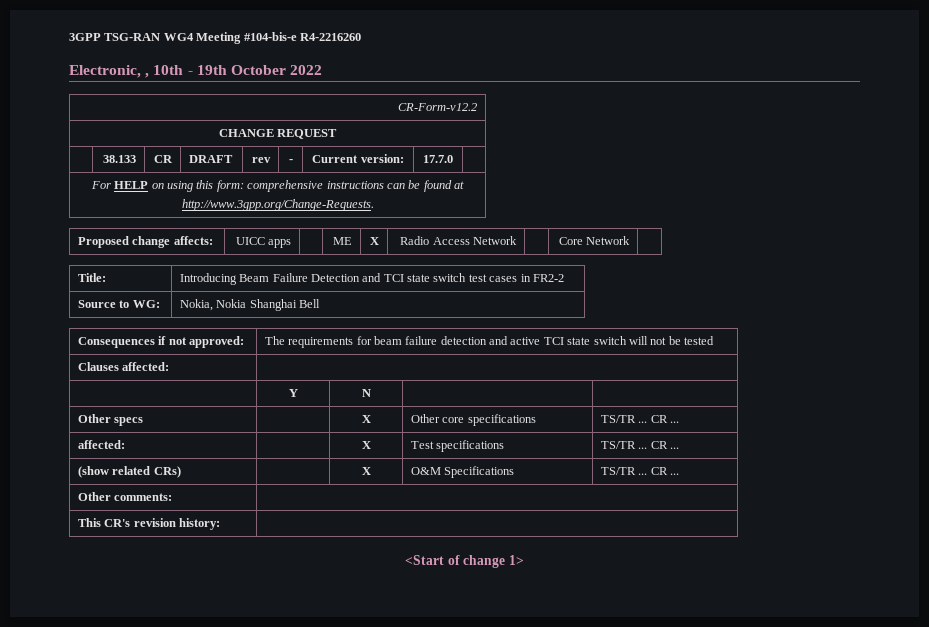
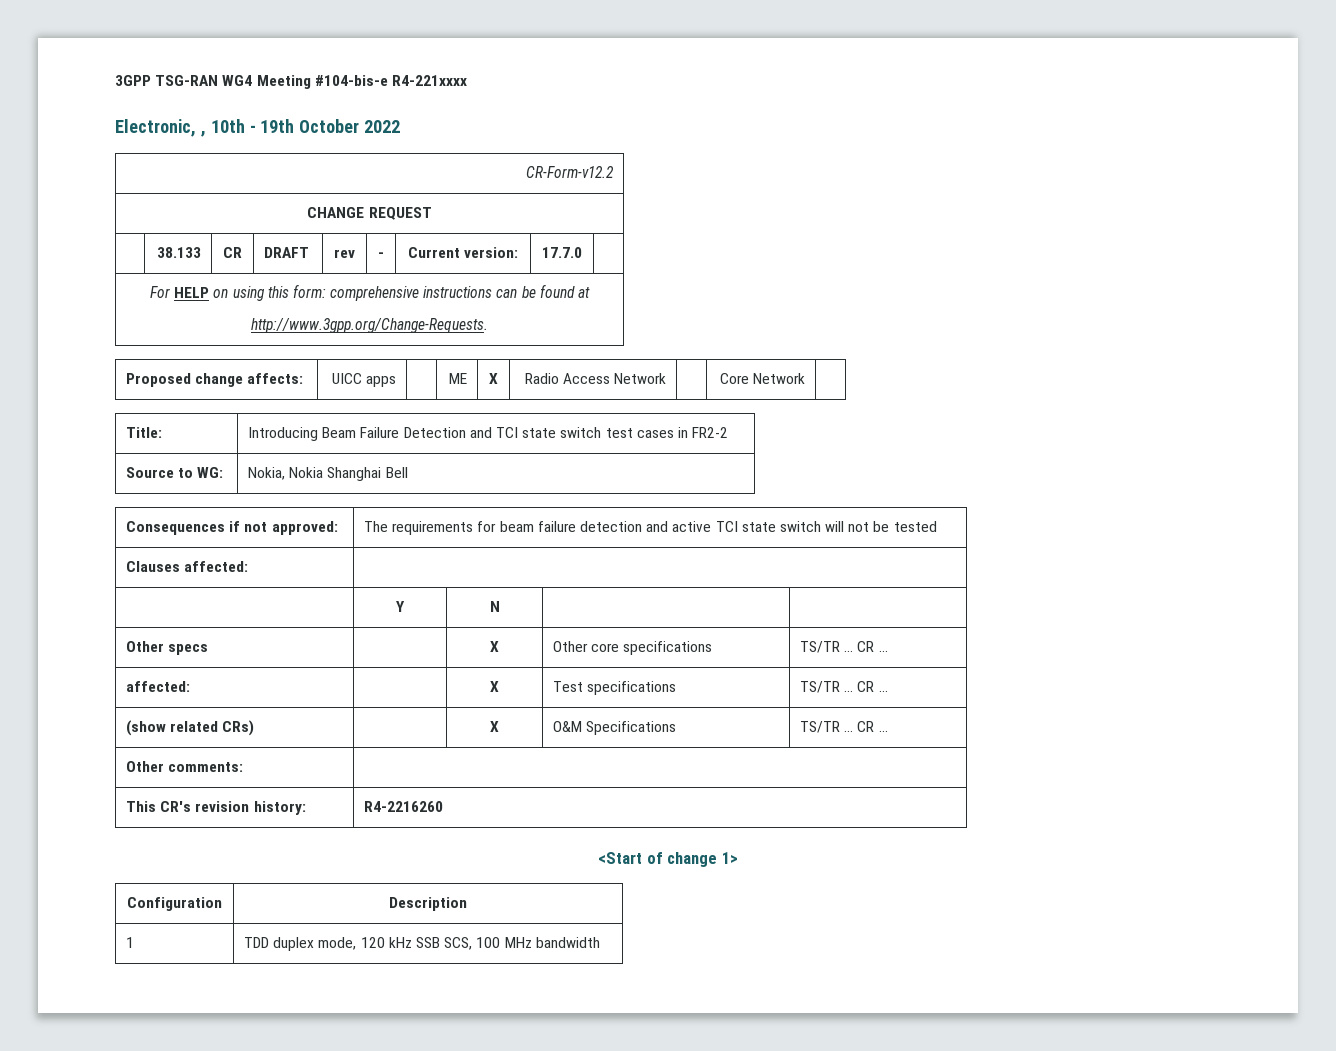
- 3GPP TSG-RAN WG4 Meeting #104-bis-e R4-2216260
+ 3GPP TSG-RAN WG4 Meeting #104-bis-e R4-221xxxx
- This CR's revision history: |
+ This CR's revision history: | R4-2216260
+ Configuration | Description
+ 1 | TDD duplex mode, 120 kHz SSB SCS, 100 MHz bandwidth

